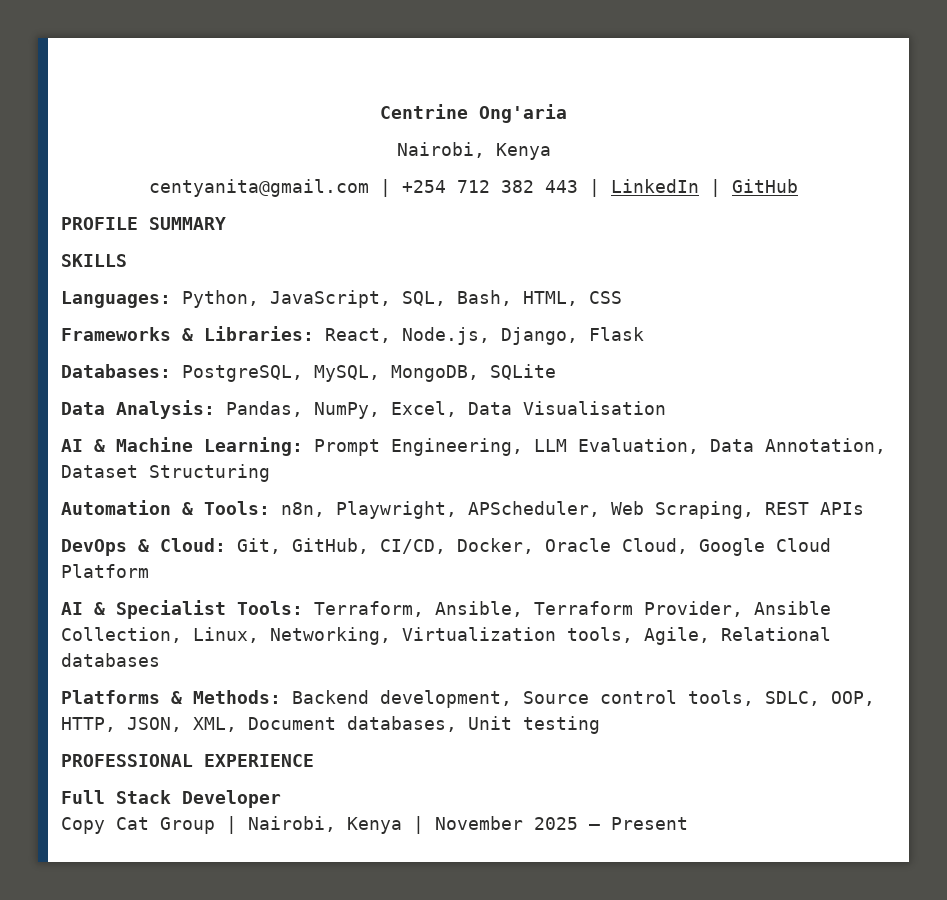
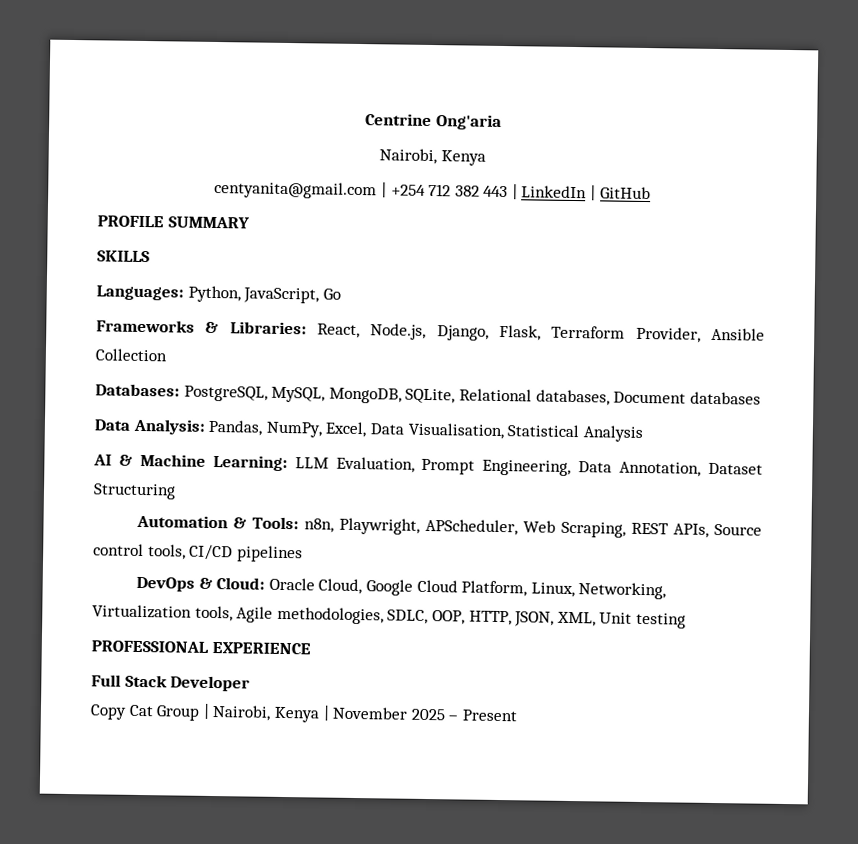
- Languages: Python, JavaScript, SQL, Bash, HTML, CSS
+ Languages: Python, JavaScript, Go
- Frameworks & Libraries: React, Node.js, Django, Flask
+ Frameworks & Libraries: React, Node.js, Django, Flask, Terraform Provider, Ansible Collection
- Databases: PostgreSQL, MySQL, MongoDB, SQLite
+ Databases: PostgreSQL, MySQL, MongoDB, SQLite, Relational databases, Document databases
- Data Analysis: Pandas, NumPy, Excel, Data Visualisation
+ Data Analysis: Pandas, NumPy, Excel, Data Visualisation, Statistical Analysis
- AI & Machine Learning: Prompt Engineering, LLM Evaluation, Data Annotation, Dataset Structuring
+ AI & Machine Learning: LLM Evaluation, Prompt Engineering, Data Annotation, Dataset Structuring
- Automation & Tools: n8n, Playwright, APScheduler, Web Scraping, REST APIs
- DevOps & Cloud: Git, GitHub, CI/CD, Docker, Oracle Cloud, Google Cloud Platform
- AI & Specialist Tools: Terraform, Ansible, Terraform Provider, Ansible Collection, Linux, Networking, Virtualization tools, Agile, Relational databases
- Platforms & Methods: Backend development, Source control tools, SDLC, OOP, HTTP, JSON, XML, Document databases, Unit testing
+ Automation & Tools: n8n, Playwright, APScheduler, Web Scraping, REST APIs, Source control tools, CI/CD pipelines
+ DevOps & Cloud: Oracle Cloud, Google Cloud Platform, Linux, Networking, Virtualization tools, Agile methodologies, SDLC, OOP, HTTP, JSON, XML, Unit testing

